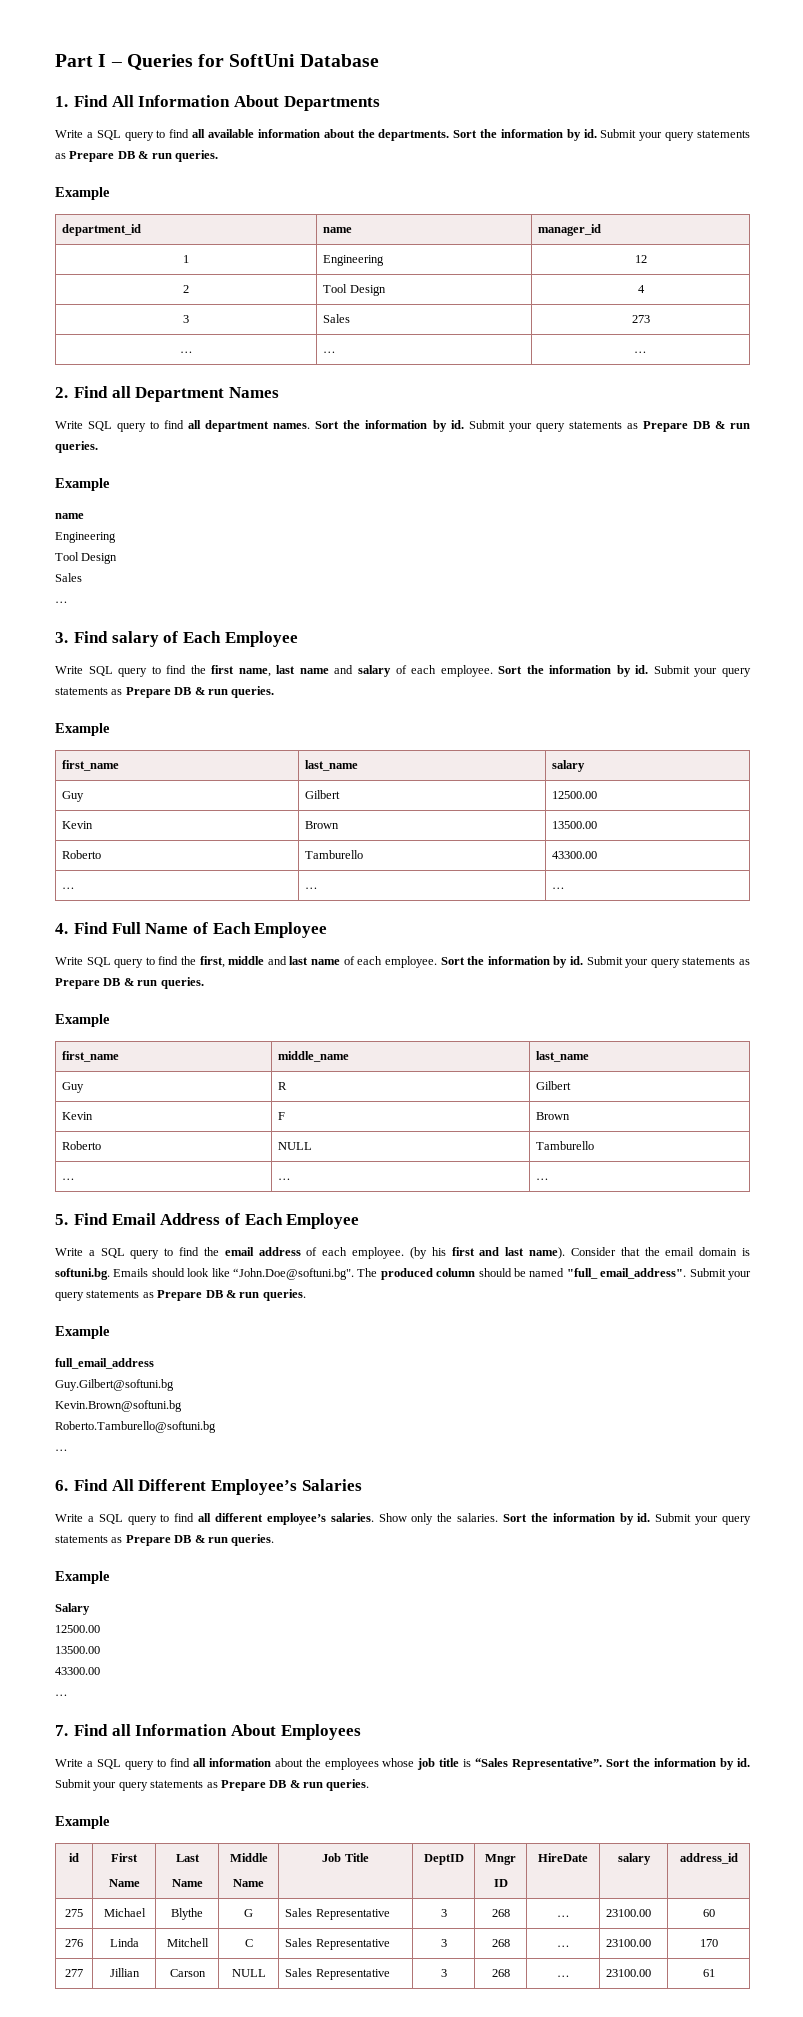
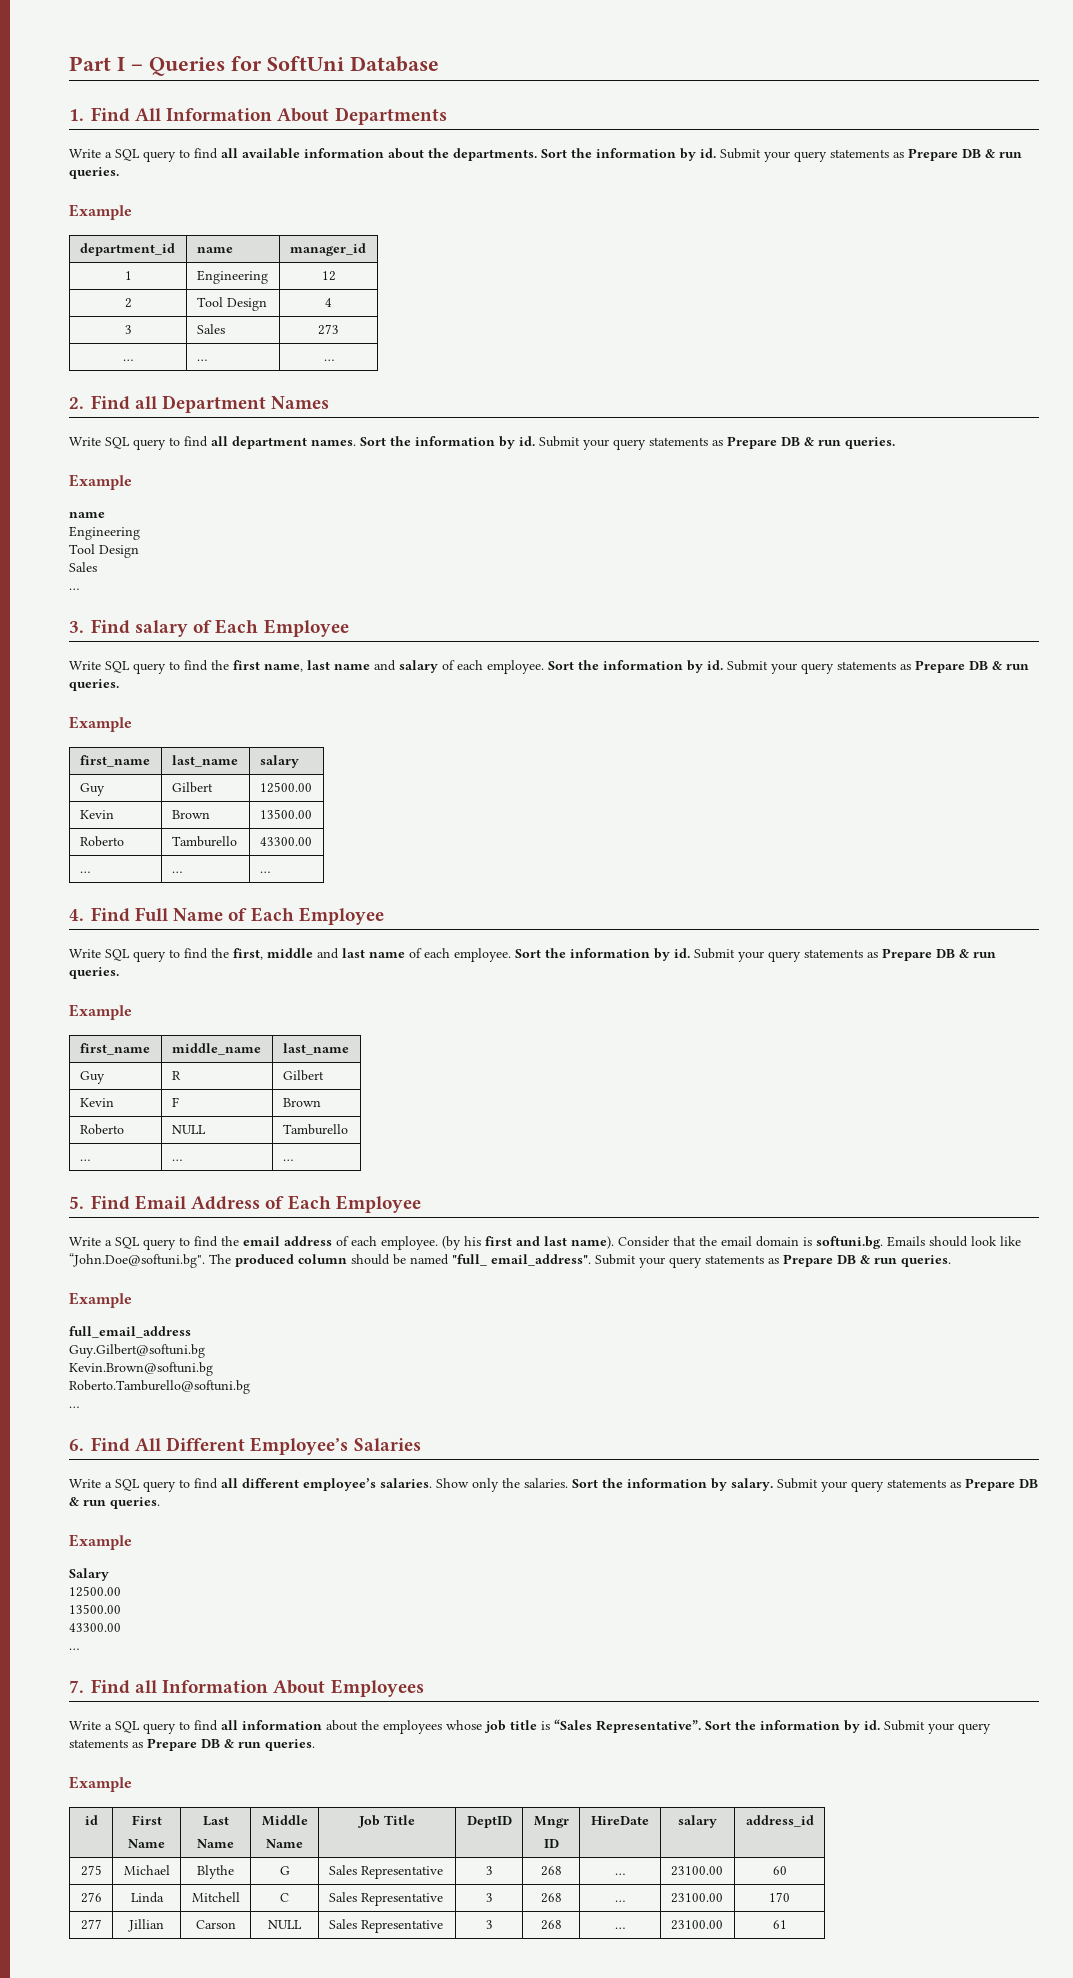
- Show only the salaries. Sort the information by id.
+ Show only the salaries. Sort the information by salary.

